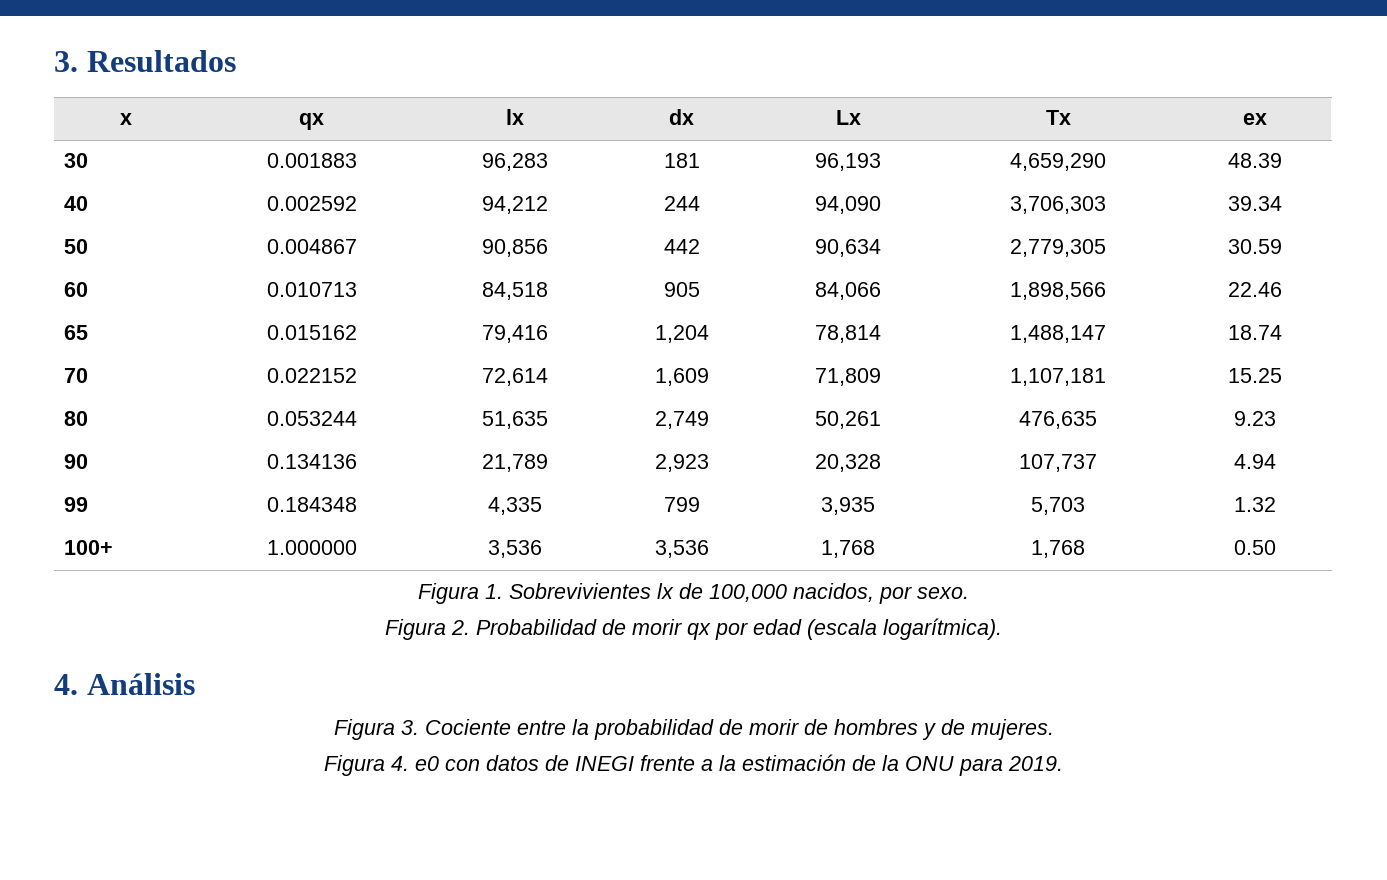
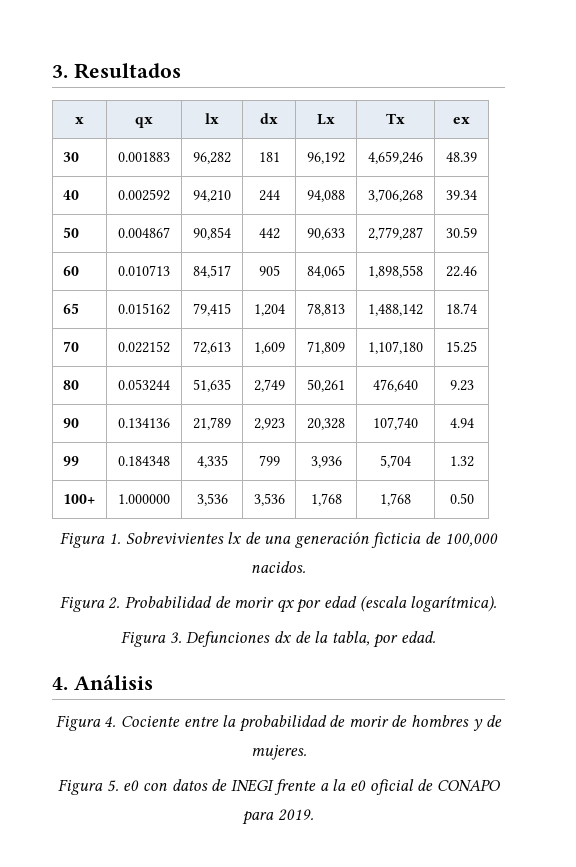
- 30 | 0.001883 | 96,283 | 181 | 96,193 | 4,659,290 | 48.39
+ 30 | 0.001883 | 96,282 | 181 | 96,192 | 4,659,246 | 48.39
- 40 | 0.002592 | 94,212 | 244 | 94,090 | 3,706,303 | 39.34
+ 40 | 0.002592 | 94,210 | 244 | 94,088 | 3,706,268 | 39.34
- 50 | 0.004867 | 90,856 | 442 | 90,634 | 2,779,305 | 30.59
+ 50 | 0.004867 | 90,854 | 442 | 90,633 | 2,779,287 | 30.59
- 60 | 0.010713 | 84,518 | 905 | 84,066 | 1,898,566 | 22.46
+ 60 | 0.010713 | 84,517 | 905 | 84,065 | 1,898,558 | 22.46
- 65 | 0.015162 | 79,416 | 1,204 | 78,814 | 1,488,147 | 18.74
+ 65 | 0.015162 | 79,415 | 1,204 | 78,813 | 1,488,142 | 18.74
- 70 | 0.022152 | 72,614 | 1,609 | 71,809 | 1,107,181 | 15.25
+ 70 | 0.022152 | 72,613 | 1,609 | 71,809 | 1,107,180 | 15.25
- 80 | 0.053244 | 51,635 | 2,749 | 50,261 | 476,635 | 9.23
+ 80 | 0.053244 | 51,635 | 2,749 | 50,261 | 476,640 | 9.23
- 90 | 0.134136 | 21,789 | 2,923 | 20,328 | 107,737 | 4.94
+ 90 | 0.134136 | 21,789 | 2,923 | 20,328 | 107,740 | 4.94
- 99 | 0.184348 | 4,335 | 799 | 3,935 | 5,703 | 1.32
+ 99 | 0.184348 | 4,335 | 799 | 3,936 | 5,704 | 1.32
- Figura 1. Sobrevivientes lx de 100,000 nacidos, por sexo.
+ Figura 1. Sobrevivientes lx de una generación ficticia de 100,000 nacidos.
+ Figura 3. Defunciones dx de la tabla, por edad.
- Figura 3. Cociente entre la probabilidad de morir de hombres y de mujeres.
+ Figura 4. Cociente entre la probabilidad de morir de hombres y de mujeres.
- Figura 4. e0 con datos de INEGI frente a la estimación de la ONU para 2019.
+ Figura 5. e0 con datos de INEGI frente a la e0 oficial de CONAPO para 2019.

